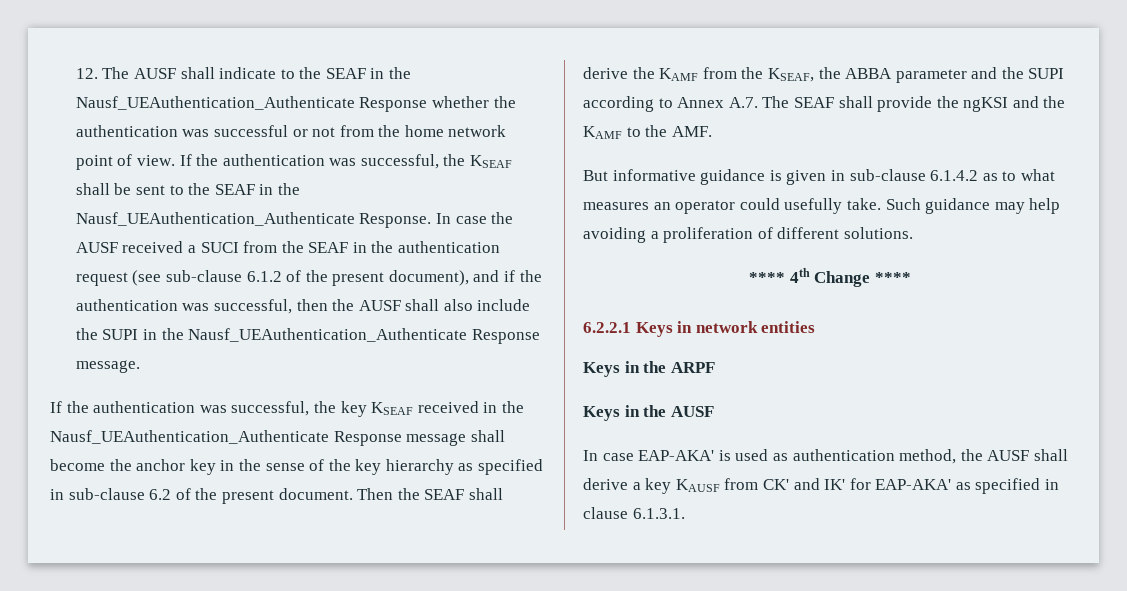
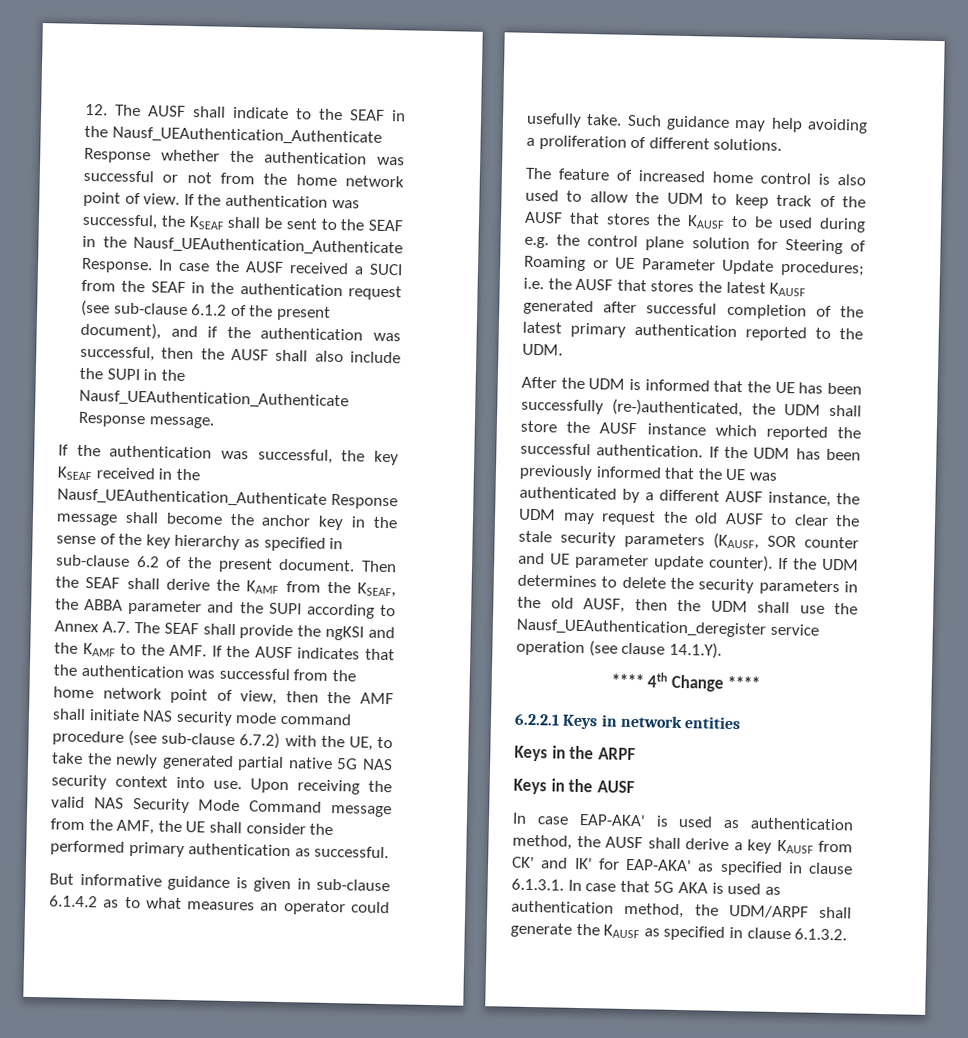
- Then the SEAF shall derive the KAMF from the KSEAF, the ABBA parameter and the SUPI according to Annex A.7. The SEAF shall provide the ngKSI and the KAMF to the AMF.
+ Then the SEAF shall derive the KAMF from the KSEAF, the ABBA parameter and the SUPI according to Annex A.7. The SEAF shall provide the ngKSI and the KAMF to the AMF. If the AUSF indicates that the authentication was successful from the home network point of view, then the AMF shall initiate NAS security mode command procedure (see sub-clause 6.7.2) with the UE, to take the newly generated partial native 5G NAS security context into use. Upon receiving the valid NAS Security Mode Command message from the AMF, the UE shall consider the performed primary authentication as successful.
+ The feature of increased home control is also used to allow the UDM to keep track of the AUSF that stores the KAUSF to be used during e.g. the control plane solution for Steering of Roaming or UE Parameter Update procedures; i.e. the AUSF that stores the latest KAUSF generated after successful completion of the latest primary authentication reported to the UDM.
+ After the UDM is informed that the UE has been successfully (re-)authenticated, the UDM shall store the AUSF instance which reported the successful authentication. If the UDM has been previously informed that the UE was authenticated by a different AUSF instance, the UDM may request the old AUSF to clear the stale security parameters (KAUSF, SOR counter and UE parameter update counter). If the UDM determines to delete the security parameters in the old AUSF, then the UDM shall use the Nausf_UEAuthentication_deregister service operation (see clause 14.1.Y).
- In case EAP-AKA' is used as authentication method, the AUSF shall derive a key KAUSF from CK' and IK' for EAP-AKA' as specified in clause 6.1.3.1.
+ In case EAP-AKA' is used as authentication method, the AUSF shall derive a key KAUSF from CK' and IK' for EAP-AKA' as specified in clause 6.1.3.1. In case that 5G AKA is used as authentication method, the UDM/ARPF shall generate the KAUSF as specified in clause 6.1.3.2.

